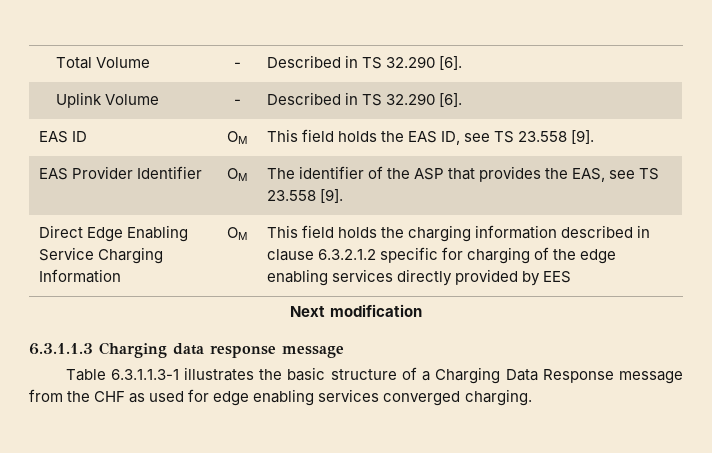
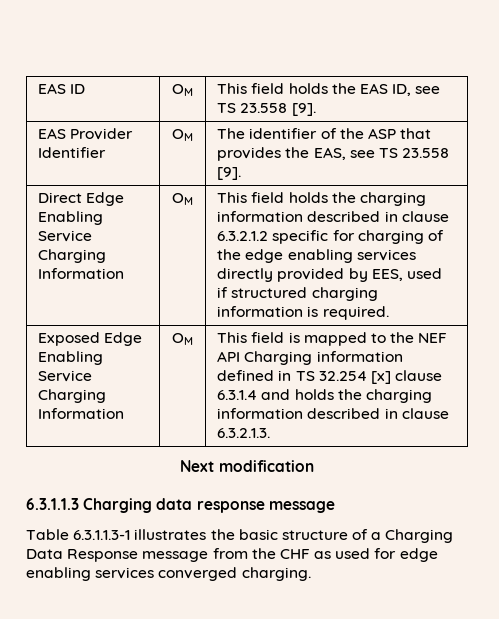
- Total Volume | - | Described in TS 32.290 [6].
- Uplink Volume | - | Described in TS 32.290 [6].
- Direct Edge Enabling Service Charging Information | OM | This field holds the charging information described in clause 6.3.2.1.2 specific for charging of the edge enabling services directly provided by EES
+ Direct Edge Enabling Service Charging Information | OM | This field holds the charging information described in clause 6.3.2.1.2 specific for charging of the edge enabling services directly provided by EES, used if structured charging information is required.
+ Exposed Edge Enabling Service Charging Information | OM | This field is mapped to the NEF API Charging information defined in TS 32.254 [x] clause 6.3.1.4 and holds the charging information described in clause 6.3.2.1.3.

